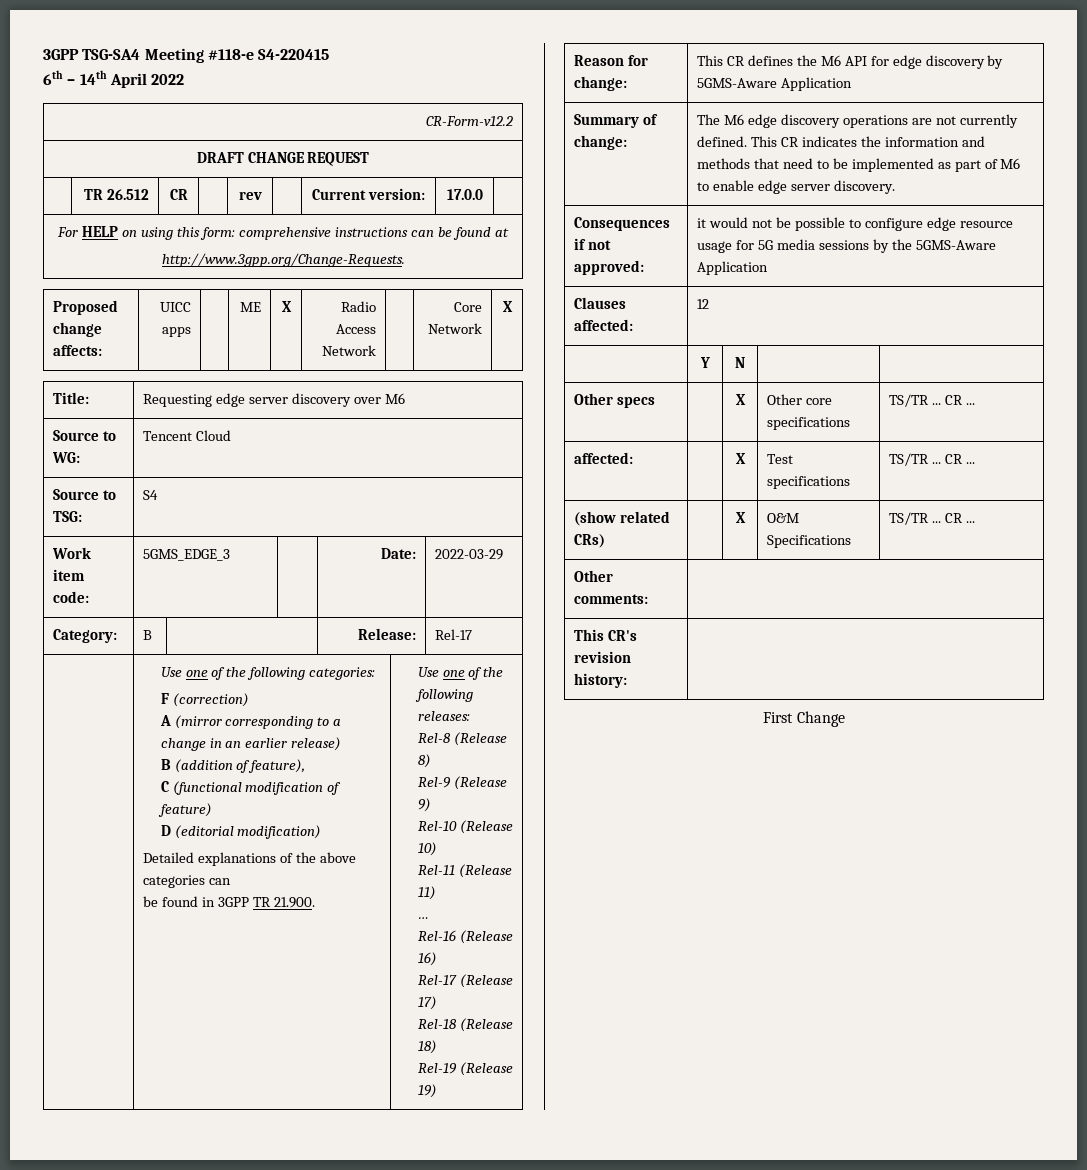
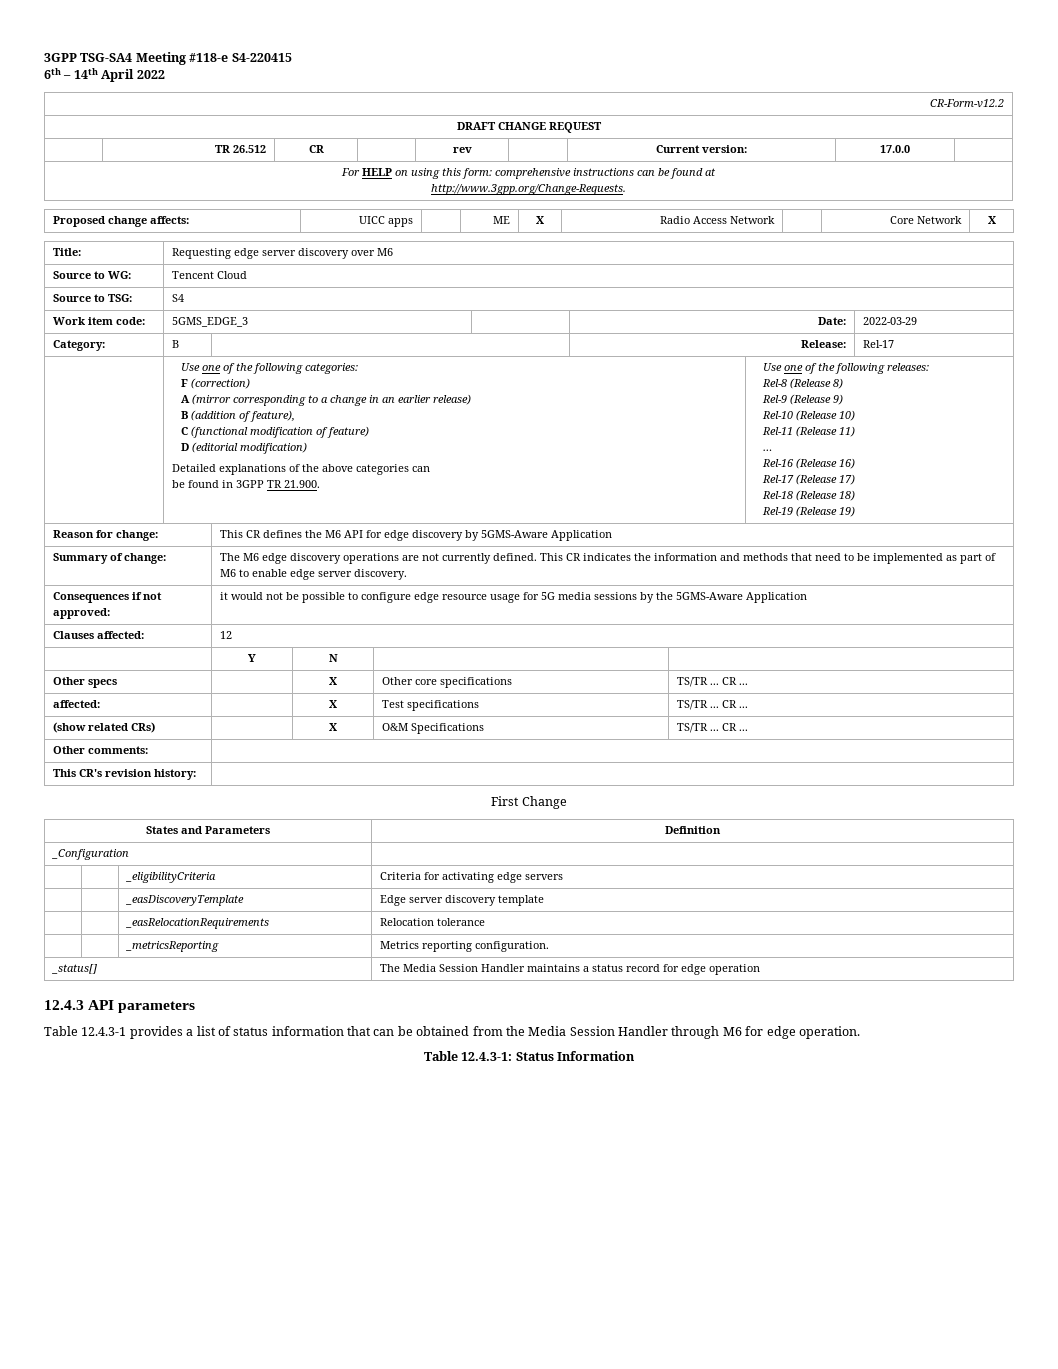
+ States and Parameters | Definition
+ _Configuration |
+ | | _eligibilityCriteria | Criteria for activating edge servers
+ | | _easDiscoveryTemplate | Edge server discovery template
+ | | _easRelocationRequirements | Relocation tolerance
+ | | _metricsReporting | Metrics reporting configuration.
+ _status[] | The Media Session Handler maintains a status record for edge operation
+ 12.4.3 API parameters
+ Table 12.4.3-1 provides a list of status information that can be obtained from the Media Session Handler through M6 for edge operation.
+ Table 12.4.3-1: Status Information

